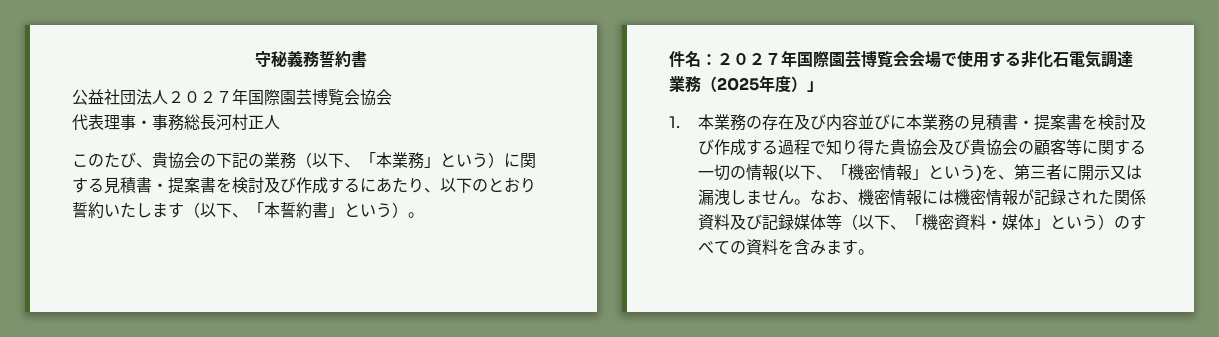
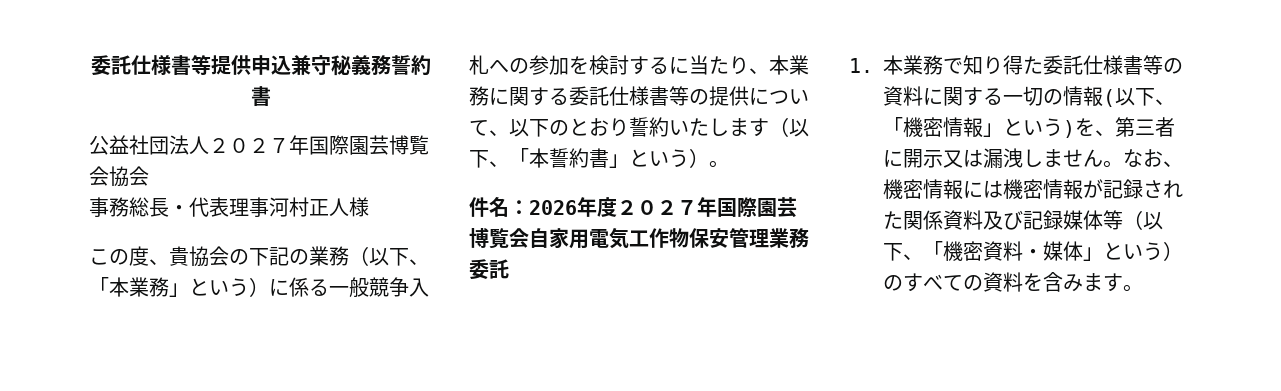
- 守秘義務誓約書
+ 委託仕様書等提供申込兼守秘義務誓約書
- 代表理事・事務総長河村正人
+ 事務総長・代表理事河村正人様
- このたび、貴協会の下記の業務（以下、「本業務」という）に関する見積書・提案書を検討及び作成するにあたり、以下のとおり誓約いたします（以下、「本誓約書」という）。
+ この度、貴協会の下記の業務（以下、「本業務」という）に係る一般競争入札への参加を検討するに当たり、本業務に関する委託仕様書等の提供について、以下のとおり誓約いたします（以下、「本誓約書」という）。
- 件名：２０２７年国際園芸博覧会会場で使用する非化石電気調達業務（2025年度）」
- 1.本業務の存在及び内容並びに本業務の見積書・提案書を検討及び作成する過程で知り得た貴協会及び貴協会の顧客等に関する一切の情報(以下、「機密情報」という)を、第三者に開示又は漏洩しません。
+ 件名：2026年度２０２７年国際園芸博覧会自家用電気工作物保安管理業務委託
+ 1.本業務で知り得た委託仕様書等の資料に関する一切の情報(以下、「機密情報」という)を、第三者に開示又は漏洩しません。

